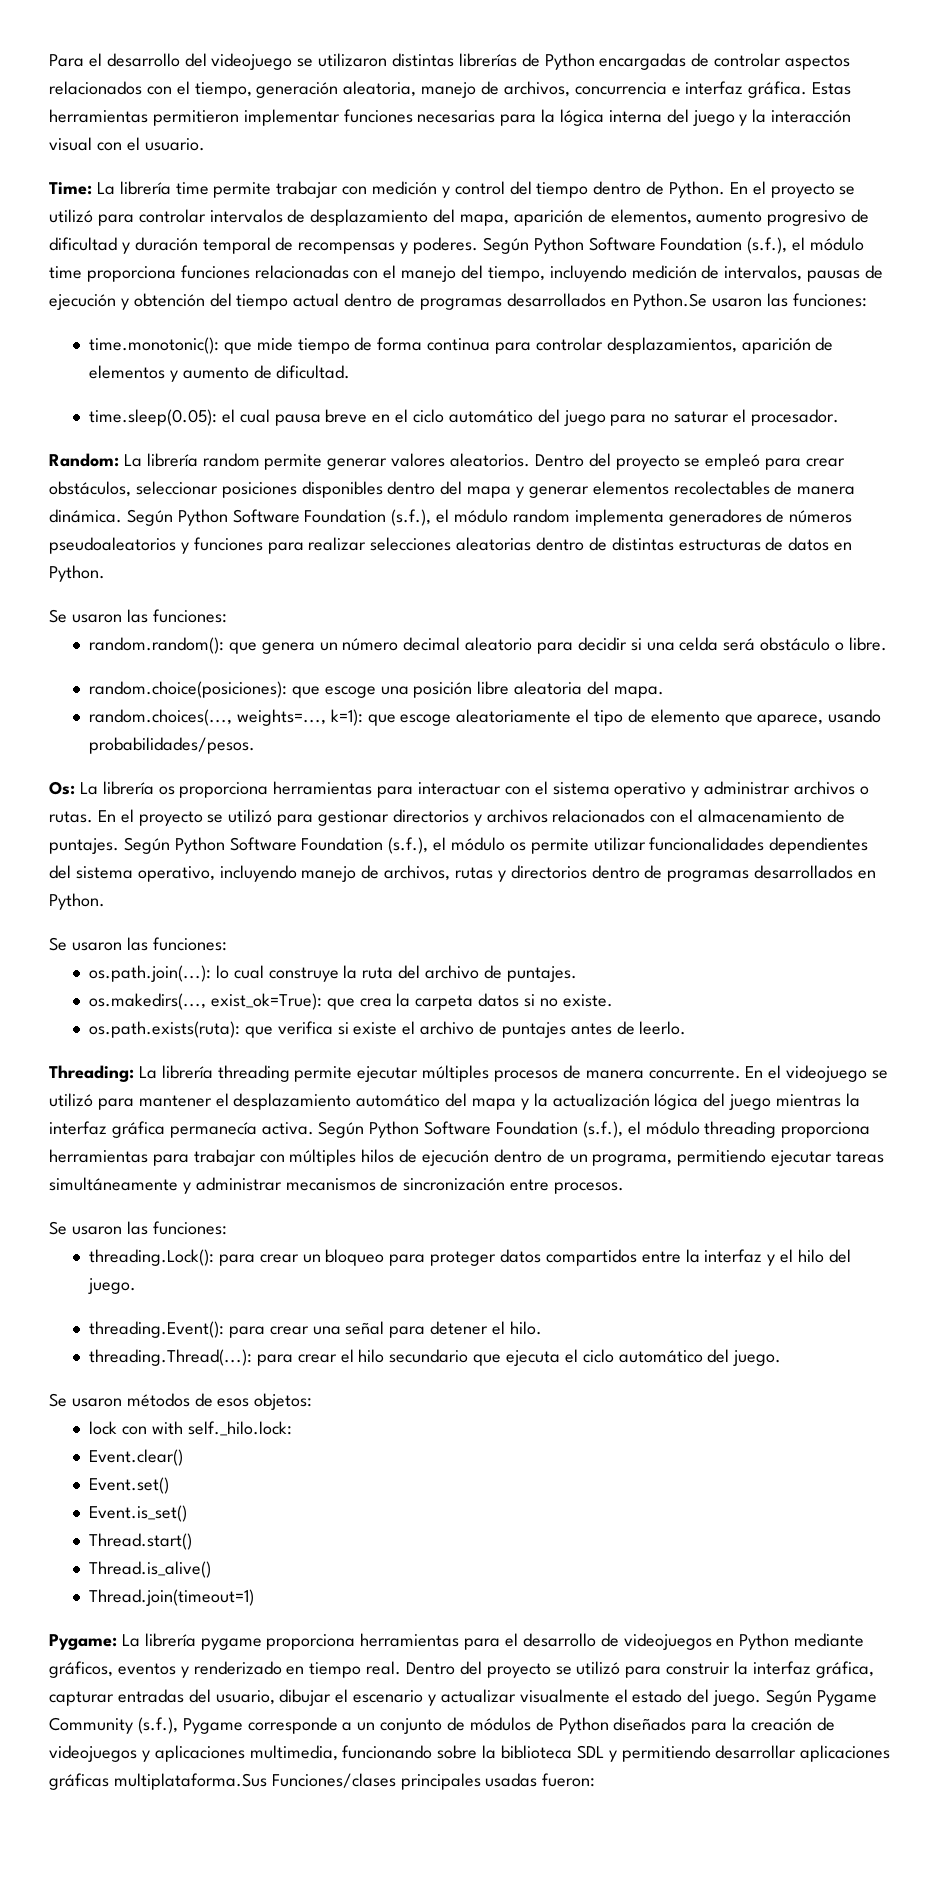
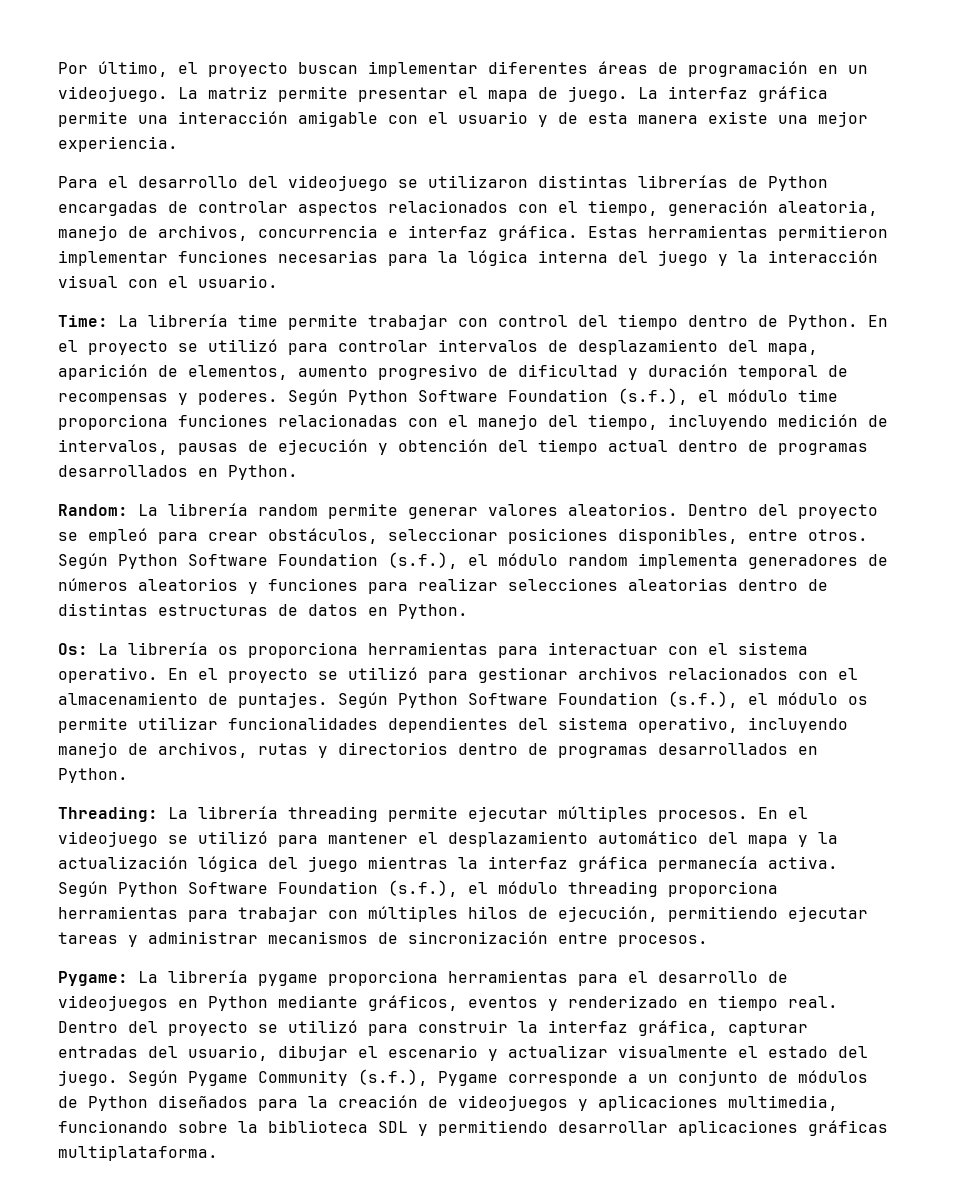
+ Por último, el proyecto buscan implementar diferentes áreas de programación en un videojuego. La matriz permite presentar el mapa de juego. La interfaz gráfica permite una interacción amigable con el usuario y de esta manera existe una mejor experiencia.
- Time: La librería time permite trabajar con medición y control del tiempo dentro de Python.
+ Time: La librería time permite trabajar con control del tiempo dentro de Python.
- Según Python Software Foundation (s.f.), el módulo time proporciona funciones relacionadas con el manejo del tiempo, incluyendo medición de intervalos, pausas de ejecución y obtención del tiempo actual dentro de programas desarrollados en Python.Se usaron las funciones:
- time.monotonic(): que mide tiempo de forma continua para controlar desplazamientos, aparición de elementos y aumento de dificultad.
- time.sleep(0.05): el cual pausa breve en el ciclo automático del juego para no saturar el procesador.
+ Según Python Software Foundation (s.f.), el módulo time proporciona funciones relacionadas con el manejo del tiempo, incluyendo medición de intervalos, pausas de ejecución y obtención del tiempo actual dentro de programas desarrollados en Python.
- Dentro del proyecto se empleó para crear obstáculos, seleccionar posiciones disponibles dentro del mapa y generar elementos recolectables de manera dinámica.
+ Dentro del proyecto se empleó para crear obstáculos, seleccionar posiciones disponibles, entre otros.
- Según Python Software Foundation (s.f.), el módulo random implementa generadores de números pseudoaleatorios y funciones para realizar selecciones aleatorias dentro de distintas estructuras de datos en Python.
- Se usaron las funciones:
- random.random(): que genera un número decimal aleatorio para decidir si una celda será obstáculo o libre.
- random.choice(posiciones): que escoge una posición libre aleatoria del mapa.
- random.choices(..., weights=..., k=1): que escoge aleatoriamente el tipo de elemento que aparece, usando probabilidades/pesos.
+ Según Python Software Foundation (s.f.), el módulo random implementa generadores de números aleatorios y funciones para realizar selecciones aleatorias dentro de distintas estructuras de datos en Python.
- Os: La librería os proporciona herramientas para interactuar con el sistema operativo y administrar archivos o rutas.
+ Os: La librería os proporciona herramientas para interactuar con el sistema operativo.
- En el proyecto se utilizó para gestionar directorios y archivos relacionados con el almacenamiento de puntajes.
+ En el proyecto se utilizó para gestionar archivos relacionados con el almacenamiento de puntajes.
  Según Python Software Foundation (s.f.), el módulo os permite utilizar funcionalidades dependientes del sistema operativo, incluyendo manejo de archivos, rutas y directorios dentro de programas desarrollados en Python.
- Se usaron las funciones:
- os.path.join(...): lo cual construye la ruta del archivo de puntajes.
- os.makedirs(..., exist_ok=True): que crea la carpeta datos si no existe.
- os.path.exists(ruta): que verifica si existe el archivo de puntajes antes de leerlo.
- Threading: La librería threading permite ejecutar múltiples procesos de manera concurrente.
+ Threading: La librería threading permite ejecutar múltiples procesos.
- Según Python Software Foundation (s.f.), el módulo threading proporciona herramientas para trabajar con múltiples hilos de ejecución dentro de un programa, permitiendo ejecutar tareas simultáneamente y administrar mecanismos de sincronización entre procesos.
- Se usaron las funciones:
- threading.Lock(): para crear un bloqueo para proteger datos compartidos entre la interfaz y el hilo del juego.
- threading.Event(): para crear una señal para detener el hilo.
- threading.Thread(...): para crear el hilo secundario que ejecuta el ciclo automático del juego.
- Se usaron métodos de esos objetos:
- lock con with self._hilo.lock:
- Event.clear()
- Event.set()
- Event.is_set()
- Thread.start()
- Thread.is_alive()
- Thread.join(timeout=1)
+ Según Python Software Foundation (s.f.), el módulo threading proporciona herramientas para trabajar con múltiples hilos de ejecución, permitiendo ejecutar tareas y administrar mecanismos de sincronización entre procesos.
- Según Pygame Community (s.f.), Pygame corresponde a un conjunto de módulos de Python diseñados para la creación de videojuegos y aplicaciones multimedia, funcionando sobre la biblioteca SDL y permitiendo desarrollar aplicaciones gráficas multiplataforma.Sus Funciones/clases principales usadas fueron:
+ Según Pygame Community (s.f.), Pygame corresponde a un conjunto de módulos de Python diseñados para la creación de videojuegos y aplicaciones multimedia, funcionando sobre la biblioteca SDL y permitiendo desarrollar aplicaciones gráficas multiplataforma.

